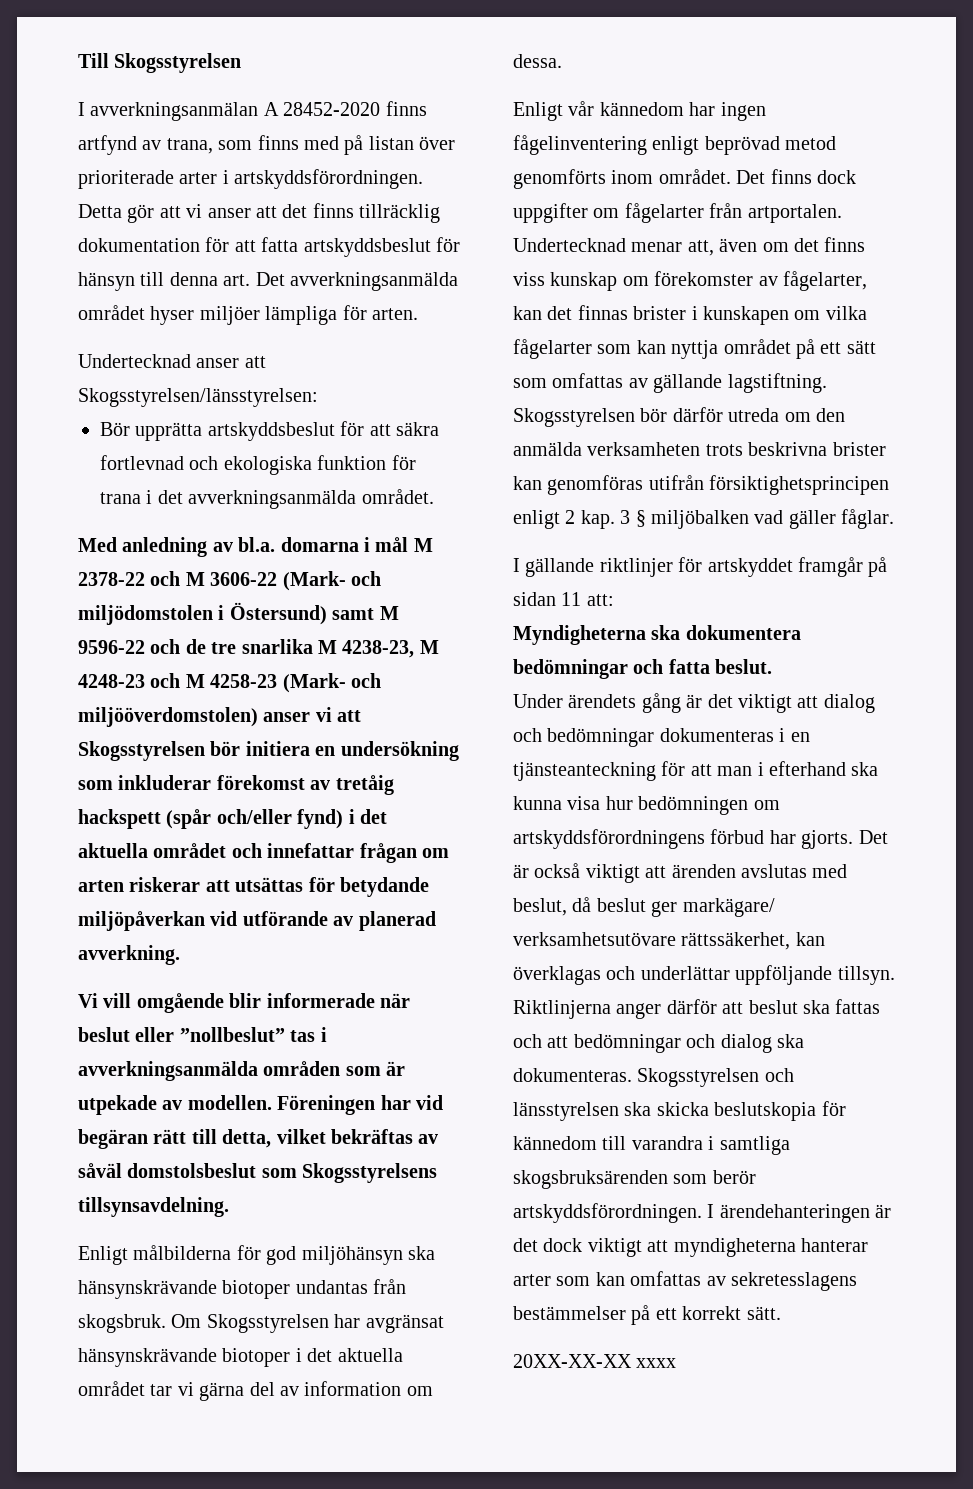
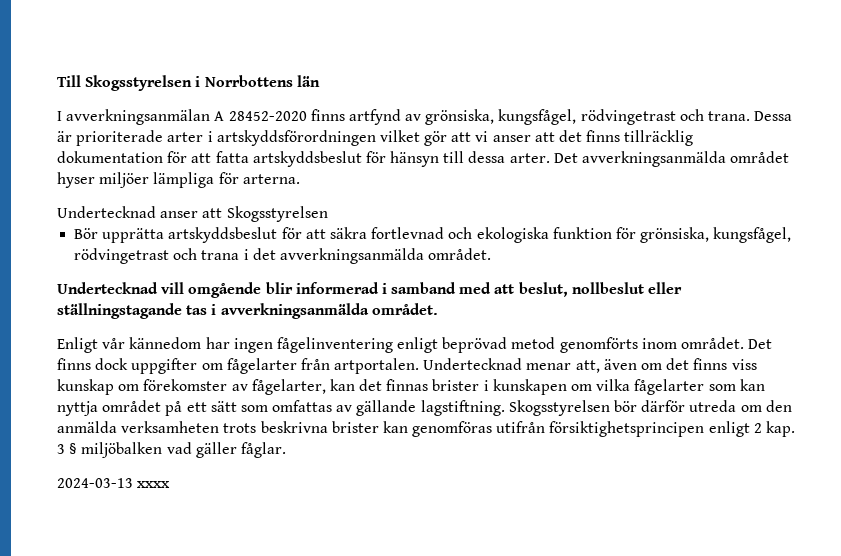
- Till Skogsstyrelsen
+ Till Skogsstyrelsen i Norrbottens län
- I avverkningsanmälan A 28452-2020 finns artfynd av trana, som finns med på listan över prioriterade arter i artskyddsförordningen. Detta gör att vi anser att det finns tillräcklig dokumentation för att fatta artskyddsbeslut för hänsyn till denna art. Det avverkningsanmälda området hyser miljöer lämpliga för arten.
+ I avverkningsanmälan A 28452-2020 finns artfynd av grönsiska, kungsfågel, rödvingetrast och trana. Dessa är prioriterade arter i artskyddsförordningen vilket gör att vi anser att det finns tillräcklig dokumentation för att fatta artskyddsbeslut för hänsyn till dessa arter. Det avverkningsanmälda området hyser miljöer lämpliga för arterna.
- Undertecknad anser att Skogsstyrelsen/länsstyrelsen:
+ Undertecknad anser att Skogsstyrelsen
- Bör upprätta artskyddsbeslut för att säkra fortlevnad och ekologiska funktion för trana i det avverkningsanmälda området.
+ Bör upprätta artskyddsbeslut för att säkra fortlevnad och ekologiska funktion för grönsiska, kungsfågel, rödvingetrast och trana i det avverkningsanmälda området.
- Med anledning av bl.a. domarna i mål M 2378-22 och M 3606-22 (Mark- och miljödomstolen i Östersund) samt M 9596-22 och de tre snarlika M 4238-23, M 4248-23 och M 4258-23 (Mark- och miljööverdomstolen) anser vi att Skogsstyrelsen bör initiera en undersökning som inkluderar förekomst av tretåig hackspett (spår och/eller fynd) i det aktuella området och innefattar frågan om arten riskerar att utsättas för betydande miljöpåverkan vid utförande av planerad avverkning.
- Vi vill omgående blir informerade när beslut eller ”nollbeslut” tas i avverkningsanmälda områden som är utpekade av modellen. Föreningen har vid begäran rätt till detta, vilket bekräftas av såväl domstolsbeslut som Skogsstyrelsens tillsynsavdelning.
- Enligt målbilderna för god miljöhänsyn ska hänsynskrävande biotoper undantas från skogsbruk. Om Skogsstyrelsen har avgränsat hänsynskrävande biotoper i det aktuella området tar vi gärna del av information om dessa.
+ Undertecknad vill omgående blir informerad i samband med att beslut, nollbeslut eller ställningstagande tas i avverkningsanmälda området.
- I gällande riktlinjer för artskyddet framgår på sidan 11 att:
- Myndigheterna ska dokumentera bedömningar och fatta beslut.
- Under ärendets gång är det viktigt att dialog och bedömningar dokumenteras i en tjänsteanteckning för att man i efterhand ska kunna visa hur bedömningen om artskyddsförordningens förbud har gjorts. Det är också viktigt att ärenden avslutas med beslut, då beslut ger markägare/ verksamhetsutövare rättssäkerhet, kan överklagas och underlättar uppföljande tillsyn. Riktlinjerna anger därför att beslut ska fattas och att bedömningar och dialog ska dokumenteras. Skogsstyrelsen och länsstyrelsen ska skicka beslutskopia för kännedom till varandra i samtliga skogsbruksärenden som berör artskyddsförordningen. I ärendehanteringen är det dock viktigt att myndigheterna hanterar arter som kan omfattas av sekretesslagens bestämmelser på ett korrekt sätt.
- 20XX-XX-XX xxxx
+ 2024-03-13 xxxx

